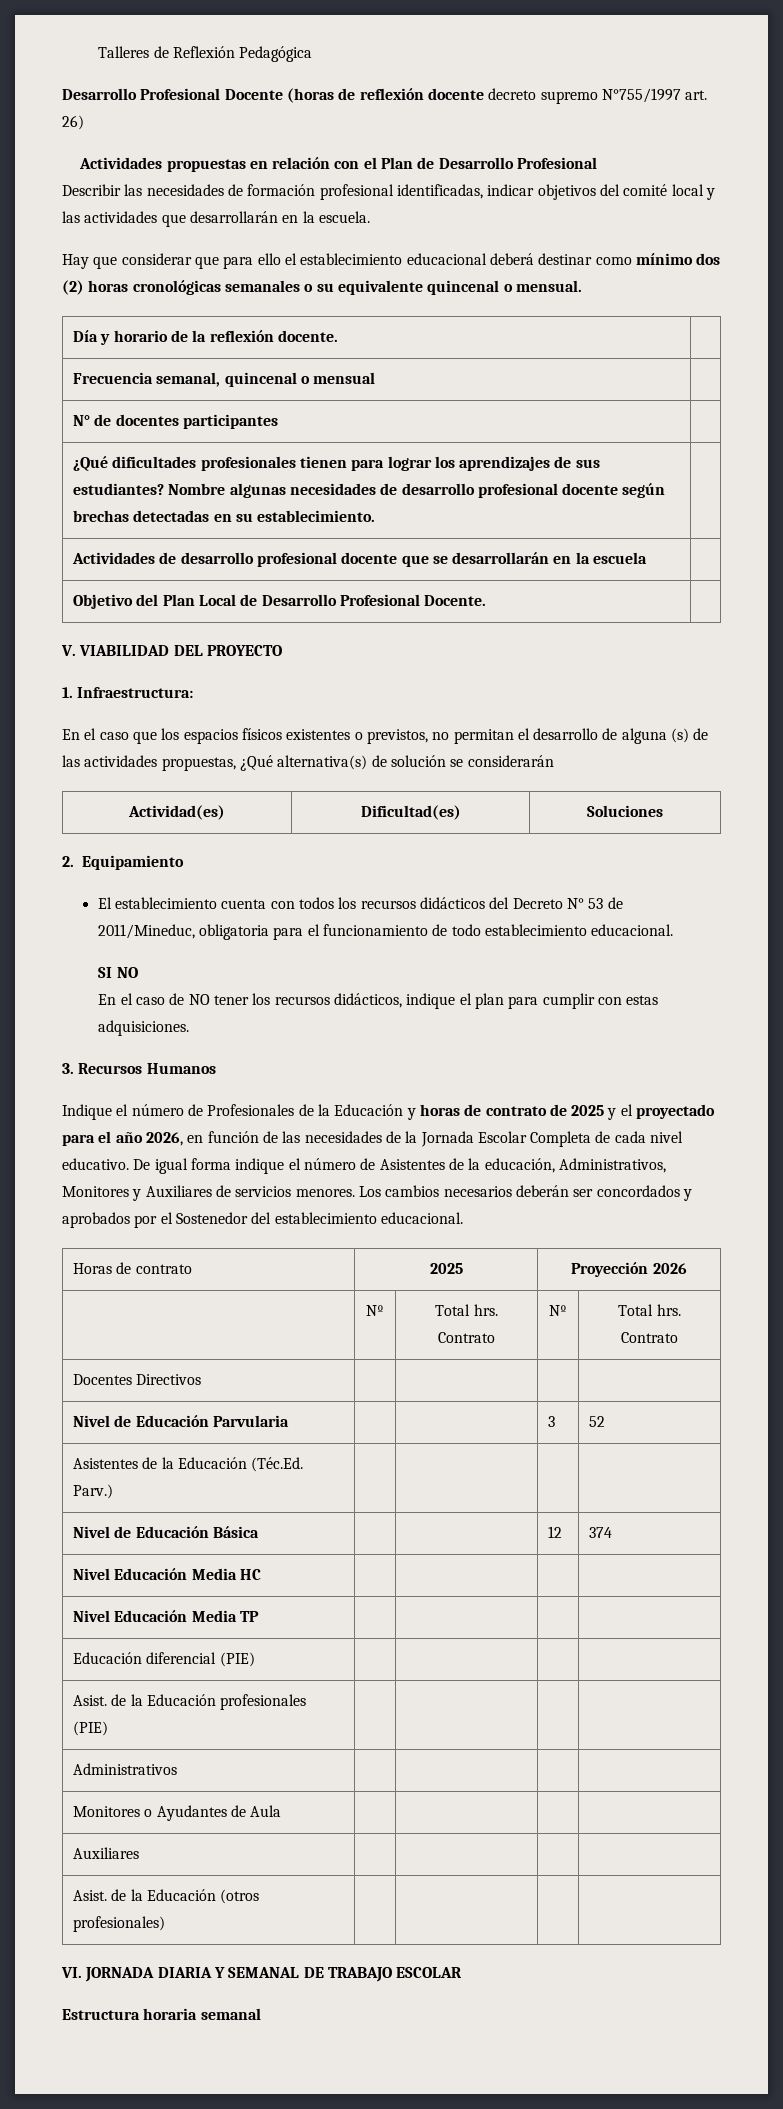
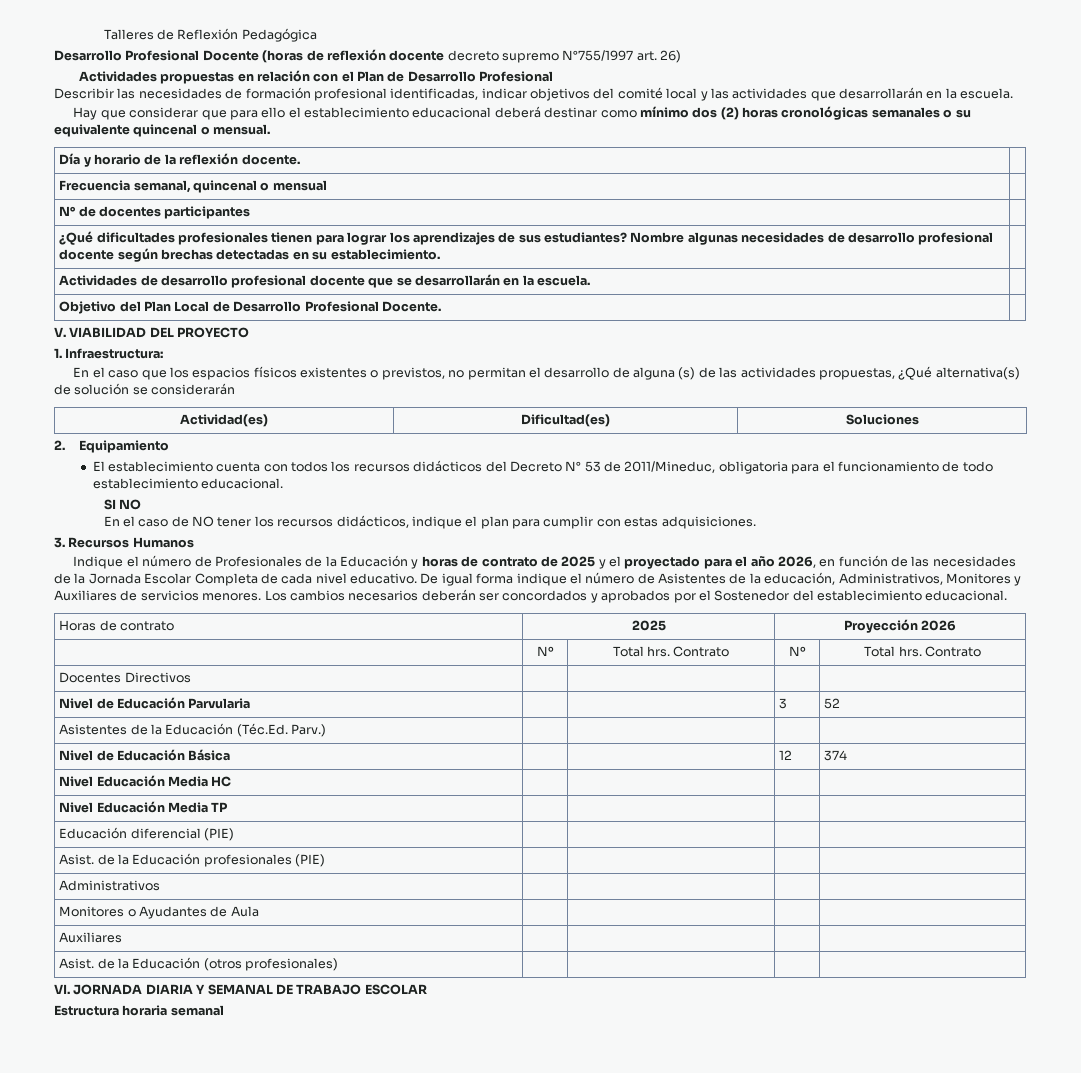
- Actividades de desarrollo profesional docente que se desarrollarán en la escuela |
+ Actividades de desarrollo profesional docente que se desarrollarán en la escuela. |

